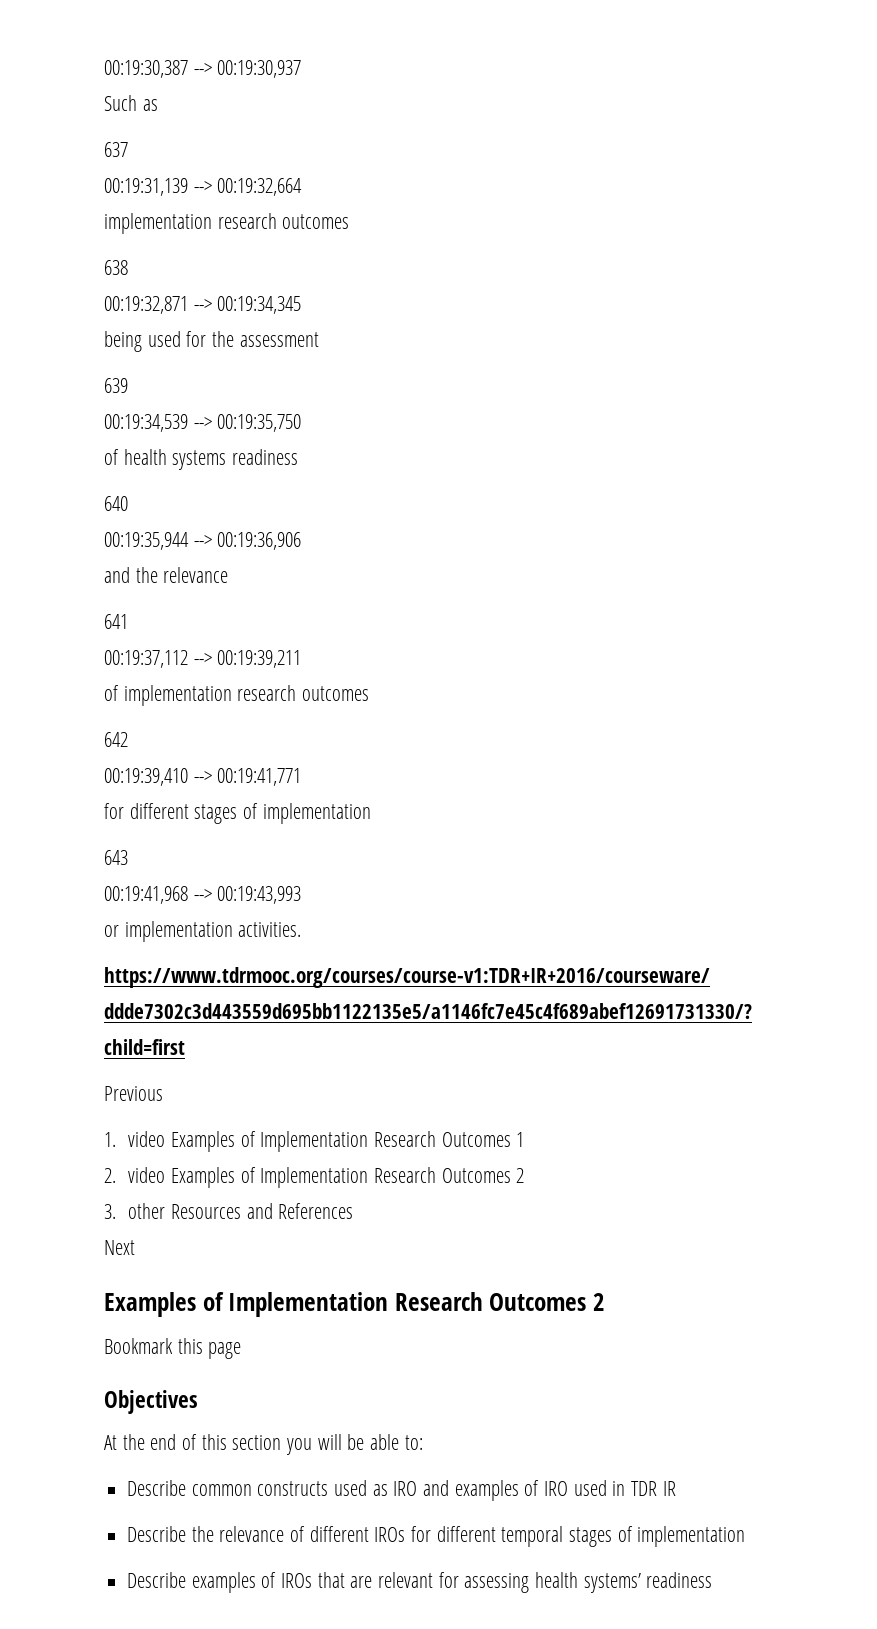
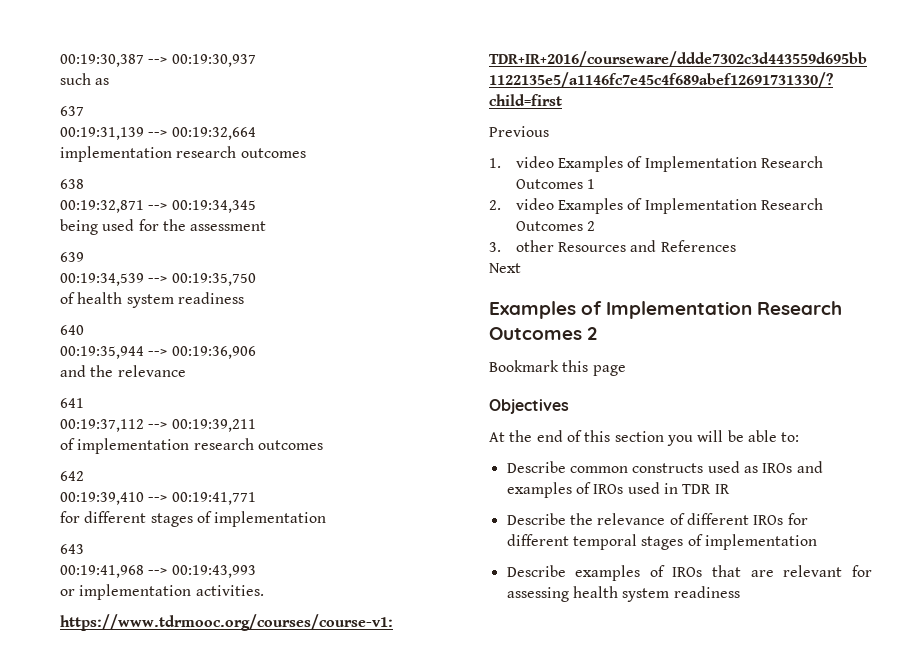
- Such as
+ such as
- of health systems readiness
+ of health system readiness
- Describe common constructs used as IRO and examples of IRO used in TDR IR
+ Describe common constructs used as IROs and examples of IROs used in TDR IR
- Describe examples of IROs that are relevant for assessing health systems’ readiness
+ Describe examples of IROs that are relevant for assessing health system readiness

